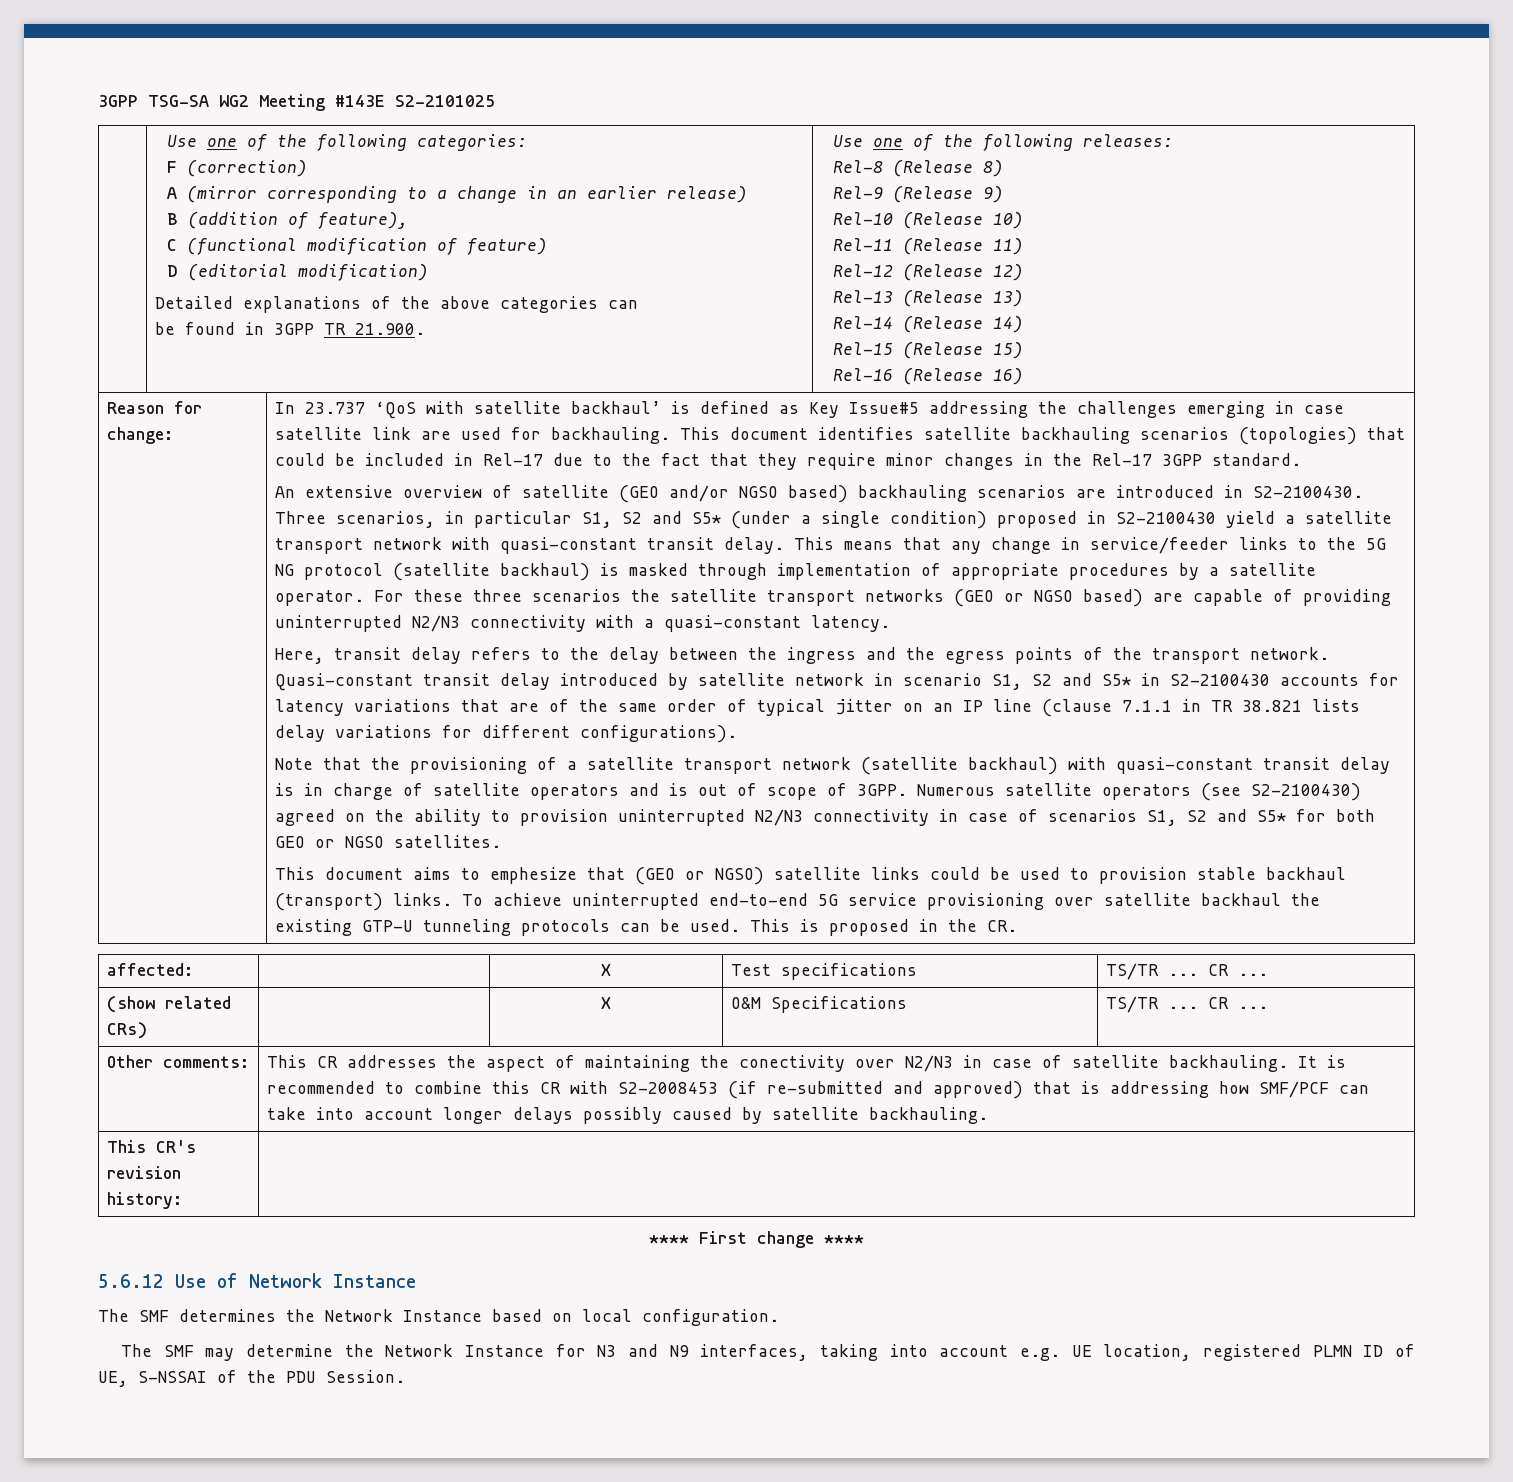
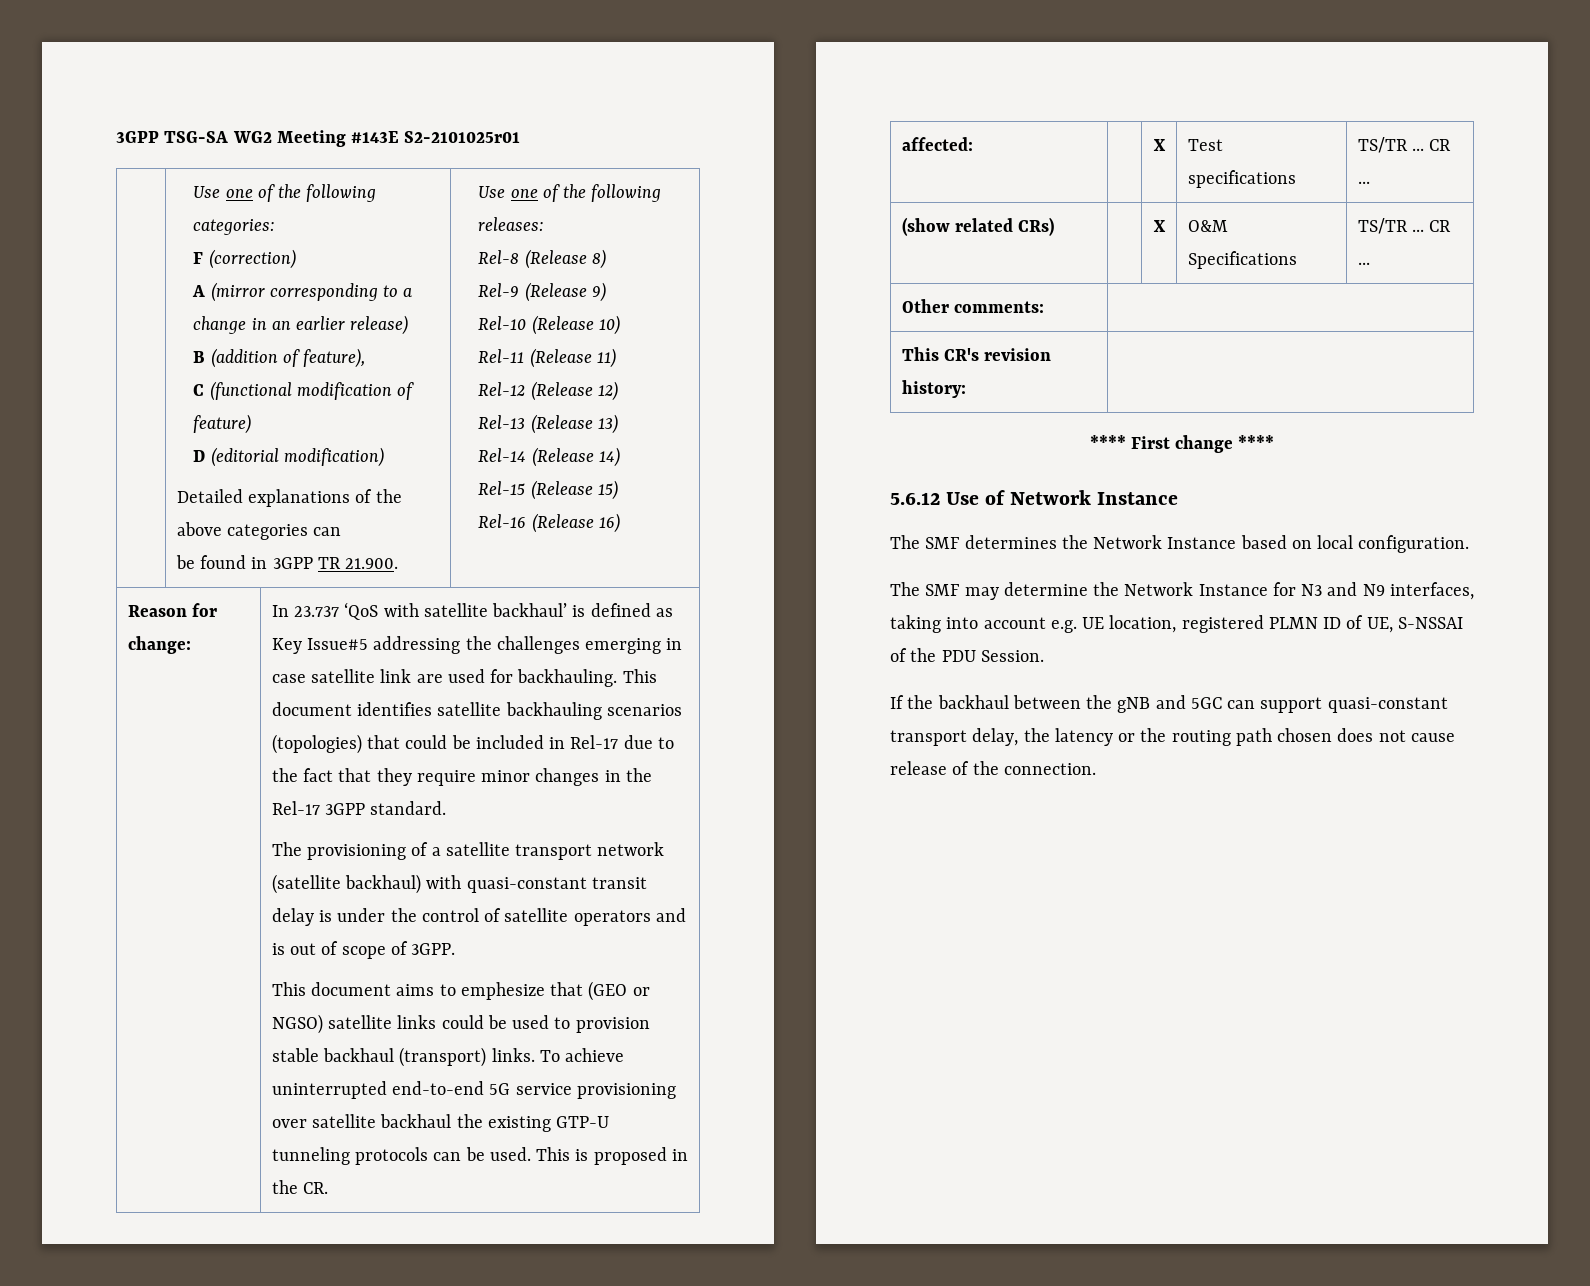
- 3GPP TSG-SA WG2 Meeting #143E S2-2101025
+ 3GPP TSG-SA WG2 Meeting #143E S2-2101025r01
- An extensive overview of satellite (GEO and/or NGSO based) backhauling scenarios are introduced in S2-2100430. Three scenarios, in particular S1, S2 and S5* (under a single condition) proposed in S2-2100430 yield a satellite transport network with quasi-constant transit delay. This means that any change in service/feeder links to the 5G NG protocol (satellite backhaul) is masked through implementation of appropriate procedures by a satellite operator. For these three scenarios the satellite transport networks (GEO or NGSO based) are capable of providing uninterrupted N2/N3 connectivity with a quasi-constant latency.
- Here, transit delay refers to the delay between the ingress and the egress points of the transport network. Quasi-constant transit delay introduced by satellite network in scenario S1, S2 and S5* in S2-2100430 accounts for latency variations that are of the same order of typical jitter on an IP line (clause 7.1.1 in TR 38.821 lists delay variations for different configurations).
- Note that the provisioning of a satellite transport network (satellite backhaul) with quasi-constant transit delay is in charge of satellite operators and is out of scope of 3GPP. Numerous satellite operators (see S2-2100430) agreed on the ability to provision uninterrupted N2/N3 connectivity in case of scenarios S1, S2 and S5* for both GEO or NGSO satellites.
+ The provisioning of a satellite transport network (satellite backhaul) with quasi-constant transit delay is under the control of satellite operators and is out of scope of 3GPP.
- This CR addresses the aspect of maintaining the conectivity over N2/N3 in case of satellite backhauling. It is recommended to combine this CR with S2-2008453 (if re-submitted and approved) that is addressing how SMF/PCF can take into account longer delays possibly caused by satellite backhauling.
+ If the backhaul between the gNB and 5GC can support quasi-constant transport delay, the latency or the routing path chosen does not cause release of the connection.

